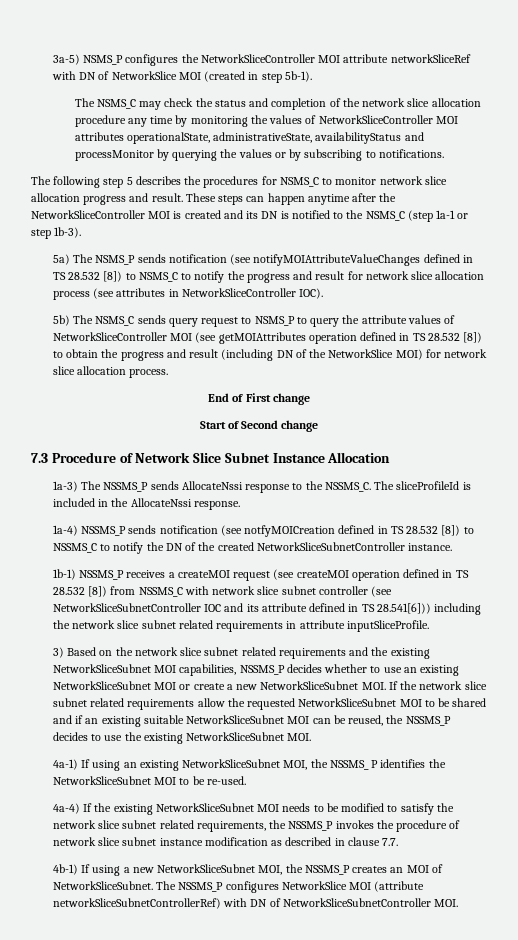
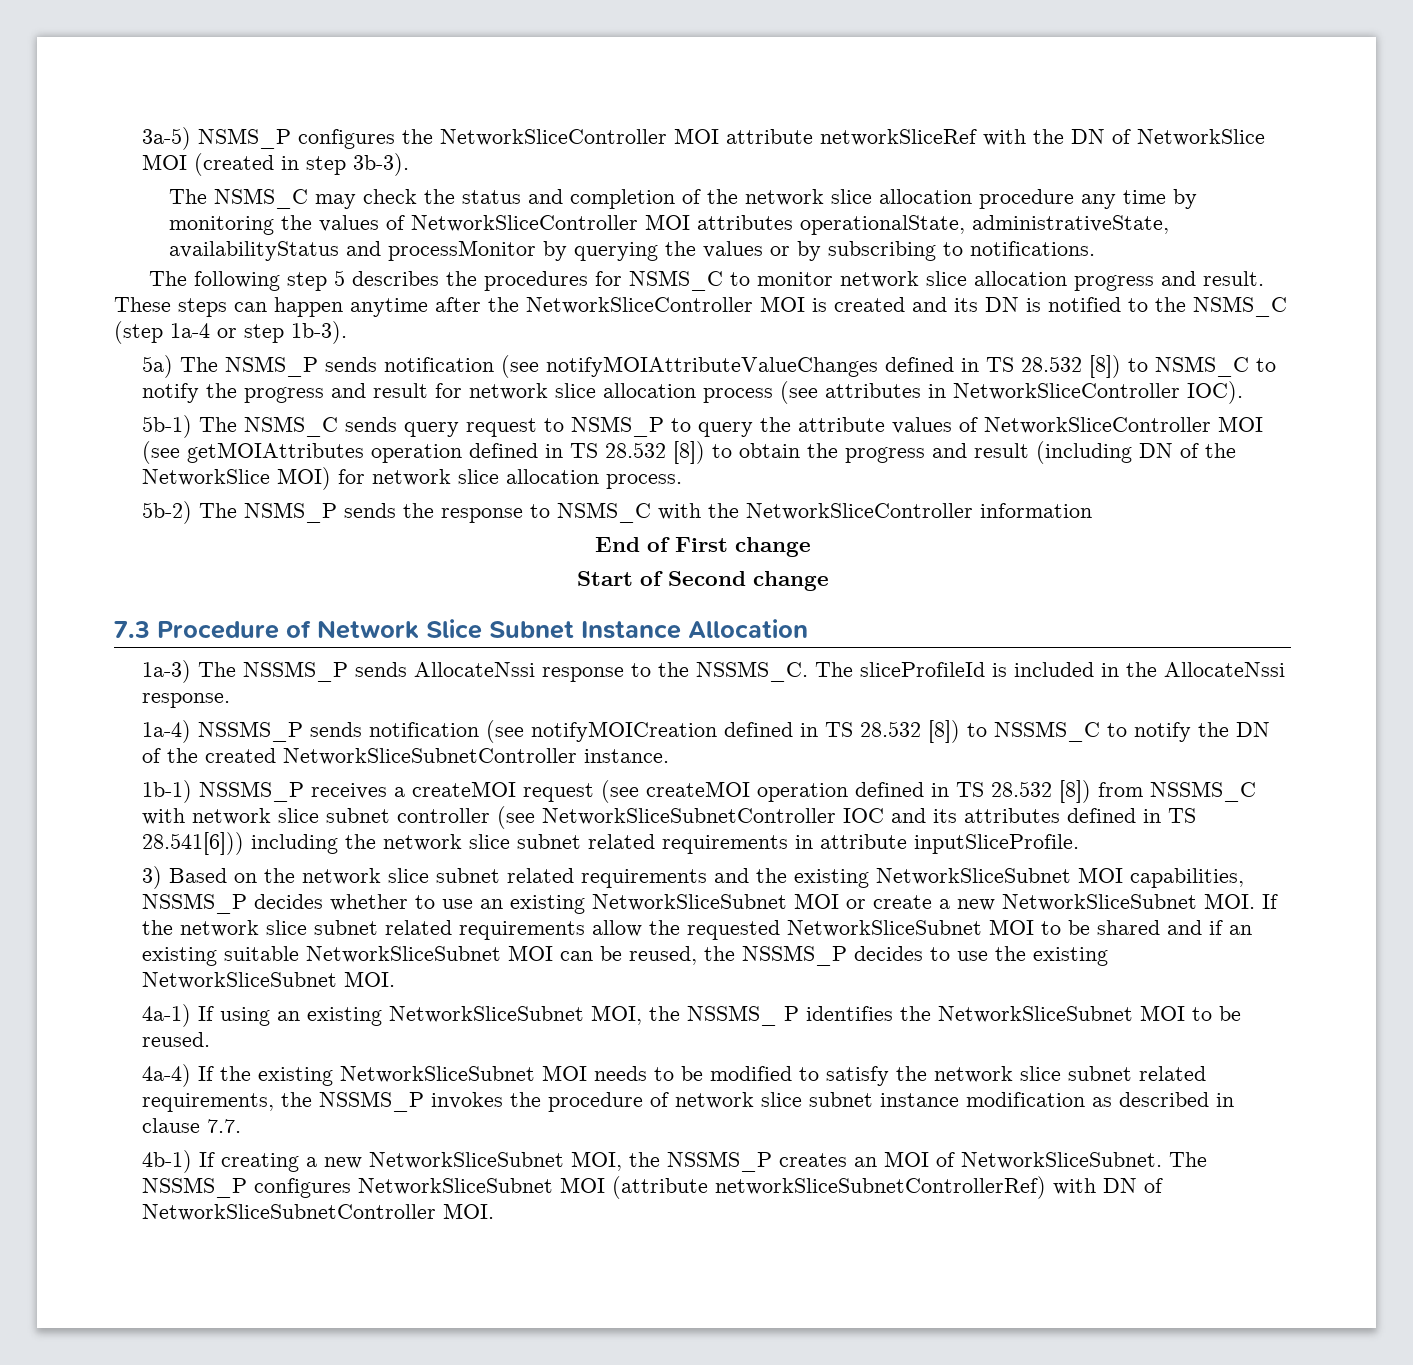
- 3a-5) NSMS_P configures the NetworkSliceController MOI attribute networkSliceRef with DN of NetworkSlice MOI (created in step 5b-1).
+ 3a-5) NSMS_P configures the NetworkSliceController MOI attribute networkSliceRef with the DN of NetworkSlice MOI (created in step 3b-3).
- These steps can happen anytime after the NetworkSliceController MOI is created and its DN is notified to the NSMS_C (step 1a-1 or step 1b-3).
+ These steps can happen anytime after the NetworkSliceController MOI is created and its DN is notified to the NSMS_C (step 1a-4 or step 1b-3).
- 5b) The NSMS_C sends query request to NSMS_P to query the attribute values of NetworkSliceController MOI (see getMOIAttributes operation defined in TS 28.532 [8]) to obtain the progress and result (including DN of the NetworkSlice MOI) for network slice allocation process.
+ 5b-1) The NSMS_C sends query request to NSMS_P to query the attribute values of NetworkSliceController MOI (see getMOIAttributes operation defined in TS 28.532 [8]) to obtain the progress and result (including DN of the NetworkSlice MOI) for network slice allocation process.
+ 5b-2) The NSMS_P sends the response to NSMS_C with the NetworkSliceController information
- 1a-4) NSSMS_P sends notification (see notfyMOICreation defined in TS 28.532 [8]) to NSSMS_C to notify the DN of the created NetworkSliceSubnetController instance.
+ 1a-4) NSSMS_P sends notification (see notifyMOICreation defined in TS 28.532 [8]) to NSSMS_C to notify the DN of the created NetworkSliceSubnetController instance.
- 1b-1) NSSMS_P receives a createMOI request (see createMOI operation defined in TS 28.532 [8]) from NSSMS_C with network slice subnet controller (see NetworkSliceSubnetController IOC and its attribute defined in TS 28.541[6])) including the network slice subnet related requirements in attribute inputSliceProfile.
+ 1b-1) NSSMS_P receives a createMOI request (see createMOI operation defined in TS 28.532 [8]) from NSSMS_C with network slice subnet controller (see NetworkSliceSubnetController IOC and its attributes defined in TS 28.541[6])) including the network slice subnet related requirements in attribute inputSliceProfile.
- 4a-1) If using an existing NetworkSliceSubnet MOI, the NSSMS_ P identifies the NetworkSliceSubnet MOI to be re-used.
+ 4a-1) If using an existing NetworkSliceSubnet MOI, the NSSMS_ P identifies the NetworkSliceSubnet MOI to be reused.
- 4b-1) If using a new NetworkSliceSubnet MOI, the NSSMS_P creates an MOI of NetworkSliceSubnet.
+ 4b-1) If creating a new NetworkSliceSubnet MOI, the NSSMS_P creates an MOI of NetworkSliceSubnet.
- The NSSMS_P configures NetworkSlice MOI (attribute networkSliceSubnetControllerRef) with DN of NetworkSliceSubnetController MOI.
+ The NSSMS_P configures NetworkSliceSubnet MOI (attribute networkSliceSubnetControllerRef) with DN of NetworkSliceSubnetController MOI.

